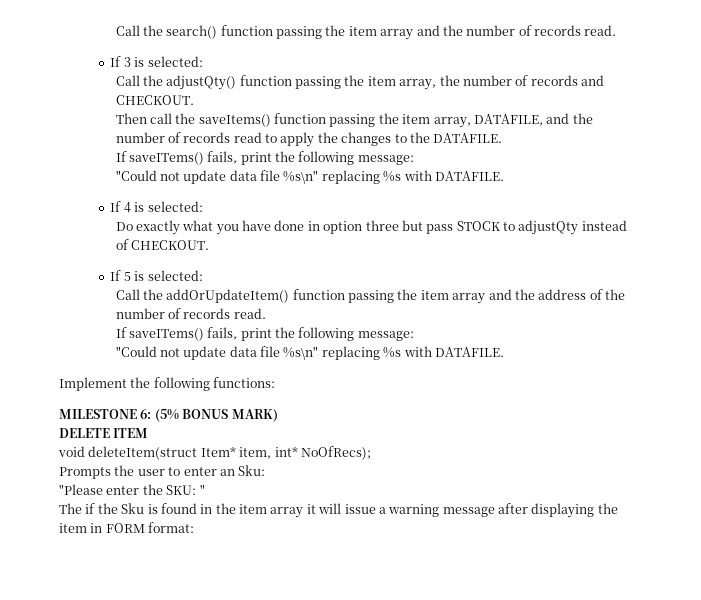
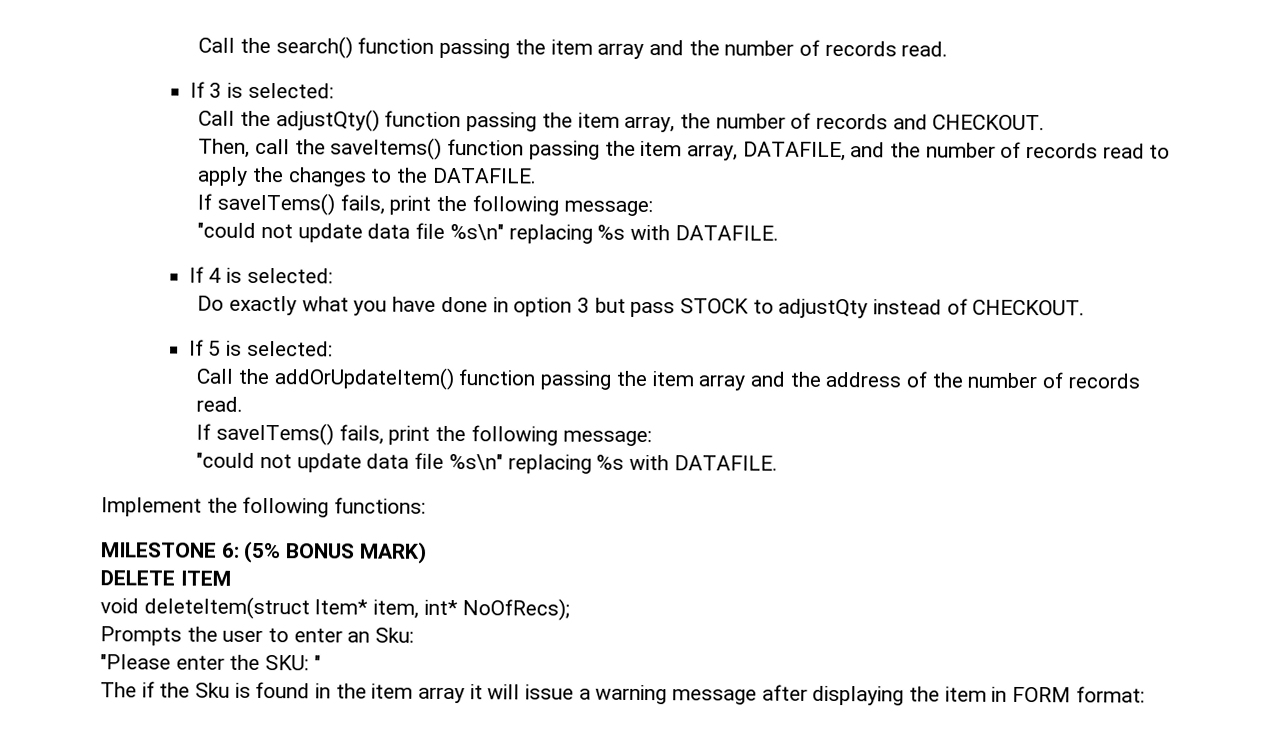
- Then call the saveItems() function passing the item array, DATAFILE, and the number of records read to apply the changes to the DATAFILE.
+ Then, call the saveItems() function passing the item array, DATAFILE, and the number of records read to apply the changes to the DATAFILE.
  If saveITems() fails, print the following message:
- "Could not update data file %s\n" replacing %s with DATAFILE.
+ "could not update data file %s\n" replacing %s with DATAFILE.
- Do exactly what you have done in option three but pass STOCK to adjustQty instead of CHECKOUT.
+ Do exactly what you have done in option 3 but pass STOCK to adjustQty instead of CHECKOUT.
  Call the addOrUpdateItem() function passing the item array and the address of the number of records read.
  If saveITems() fails, print the following message:
- "Could not update data file %s\n" replacing %s with DATAFILE.
+ "could not update data file %s\n" replacing %s with DATAFILE.

